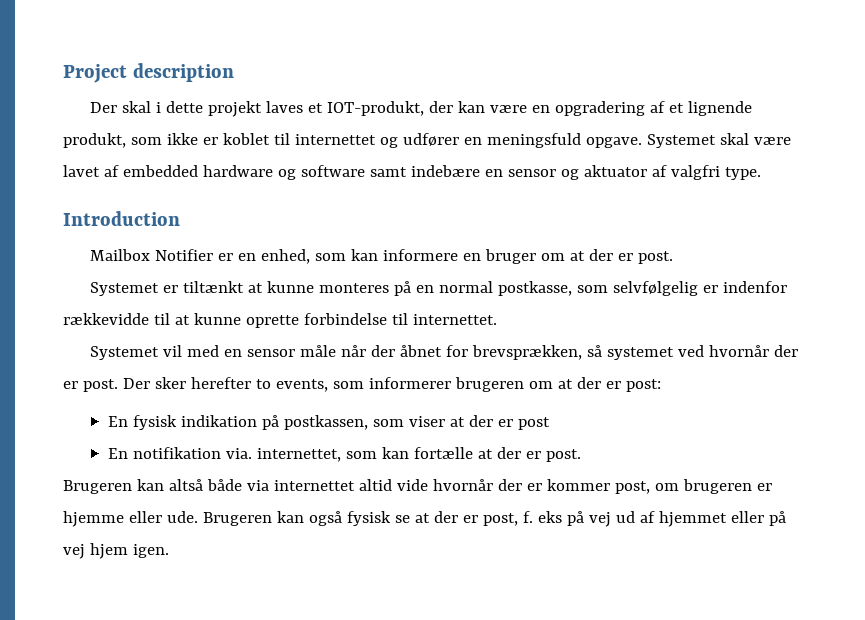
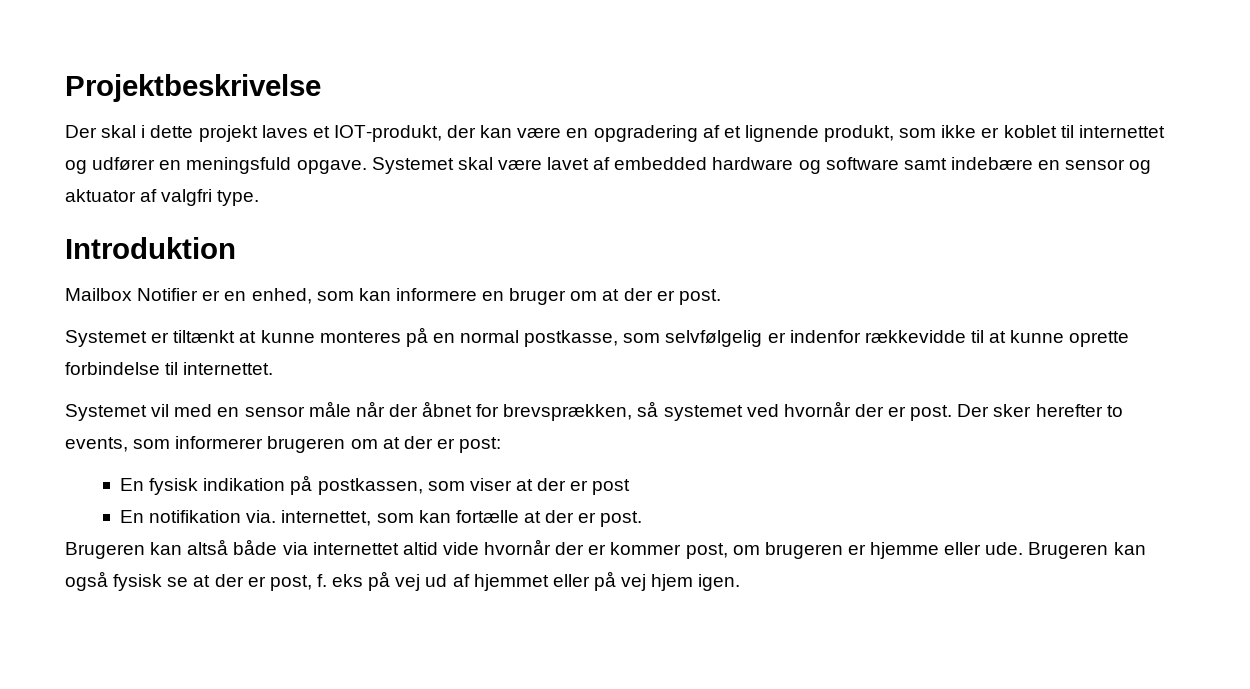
- Project description
+ Projektbeskrivelse
- Introduction
+ Introduktion

